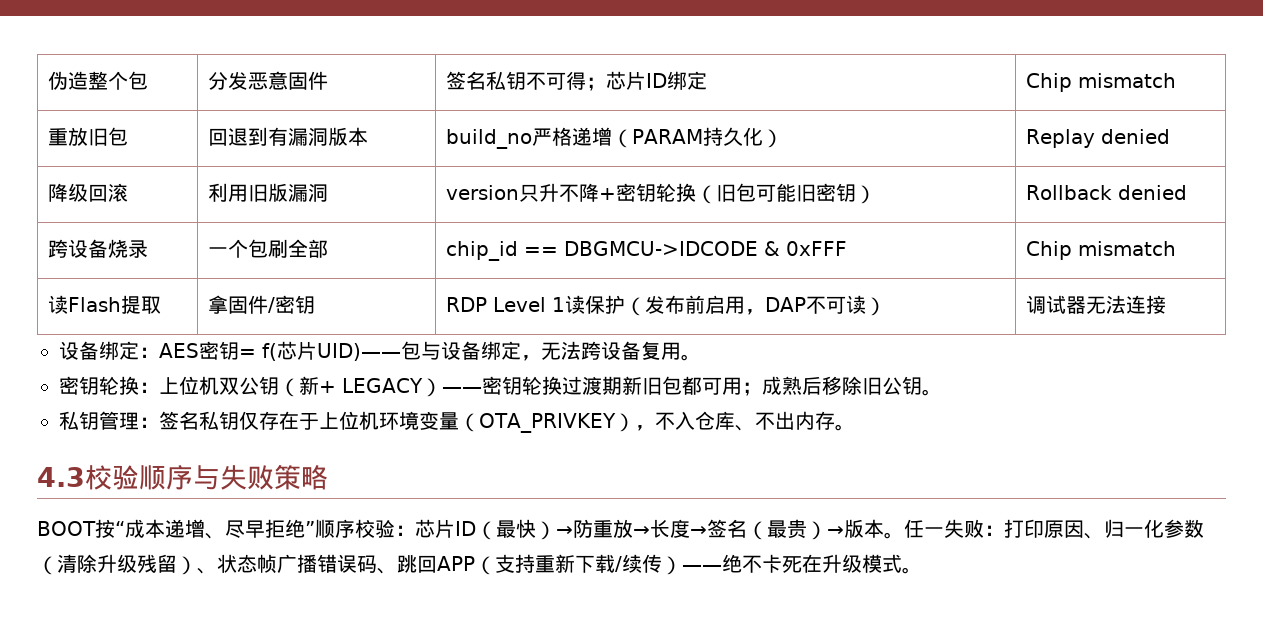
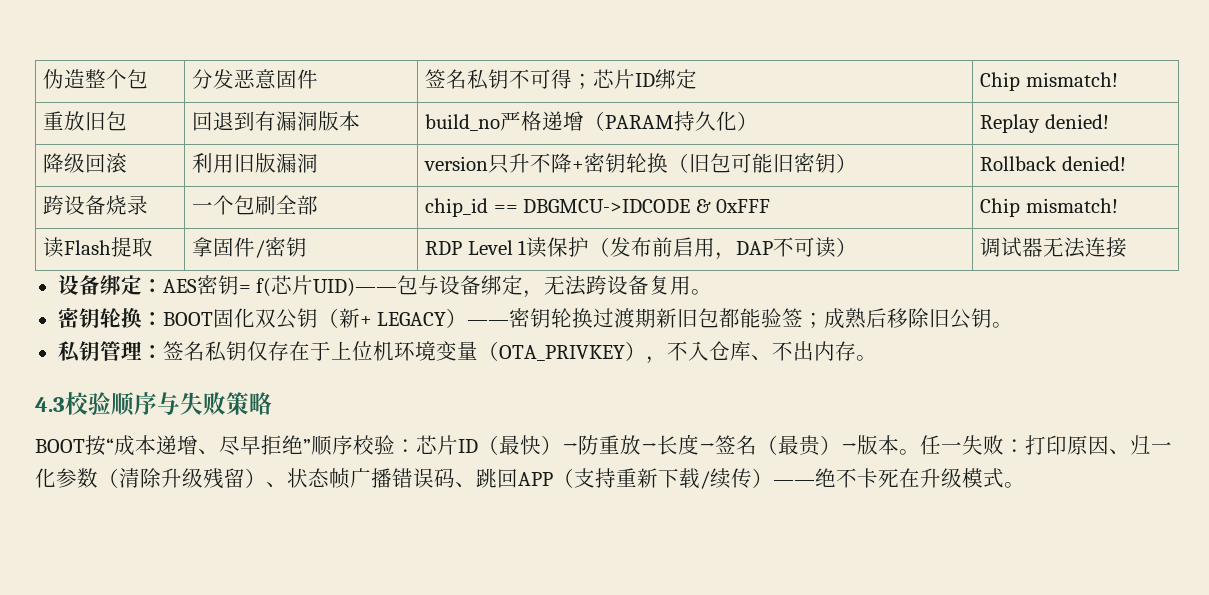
- 伪造整个包 | 分发恶意固件 | 签名私钥不可得；芯片ID绑定 | Chip mismatch
+ 伪造整个包 | 分发恶意固件 | 签名私钥不可得；芯片ID绑定 | Chip mismatch!
- 重放旧包 | 回退到有漏洞版本 | build_no严格递增（PARAM持久化） | Replay denied
+ 重放旧包 | 回退到有漏洞版本 | build_no严格递增（PARAM持久化） | Replay denied!
- 降级回滚 | 利用旧版漏洞 | version只升不降+密钥轮换（旧包可能旧密钥） | Rollback denied
+ 降级回滚 | 利用旧版漏洞 | version只升不降+密钥轮换（旧包可能旧密钥） | Rollback denied!
- 跨设备烧录 | 一个包刷全部 | chip_id == DBGMCU->IDCODE & 0xFFF | Chip mismatch
+ 跨设备烧录 | 一个包刷全部 | chip_id == DBGMCU->IDCODE & 0xFFF | Chip mismatch!
- 密钥轮换：上位机双公钥（新+ LEGACY）——密钥轮换过渡期新旧包都可用；成熟后移除旧公钥。
+ 密钥轮换：BOOT固化双公钥（新+ LEGACY）——密钥轮换过渡期新旧包都能验签；成熟后移除旧公钥。

